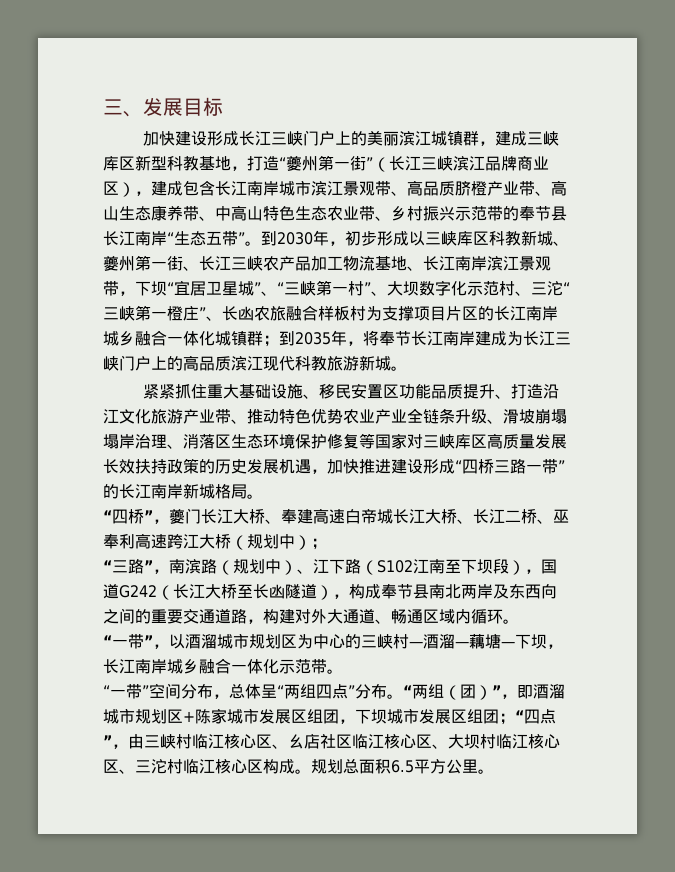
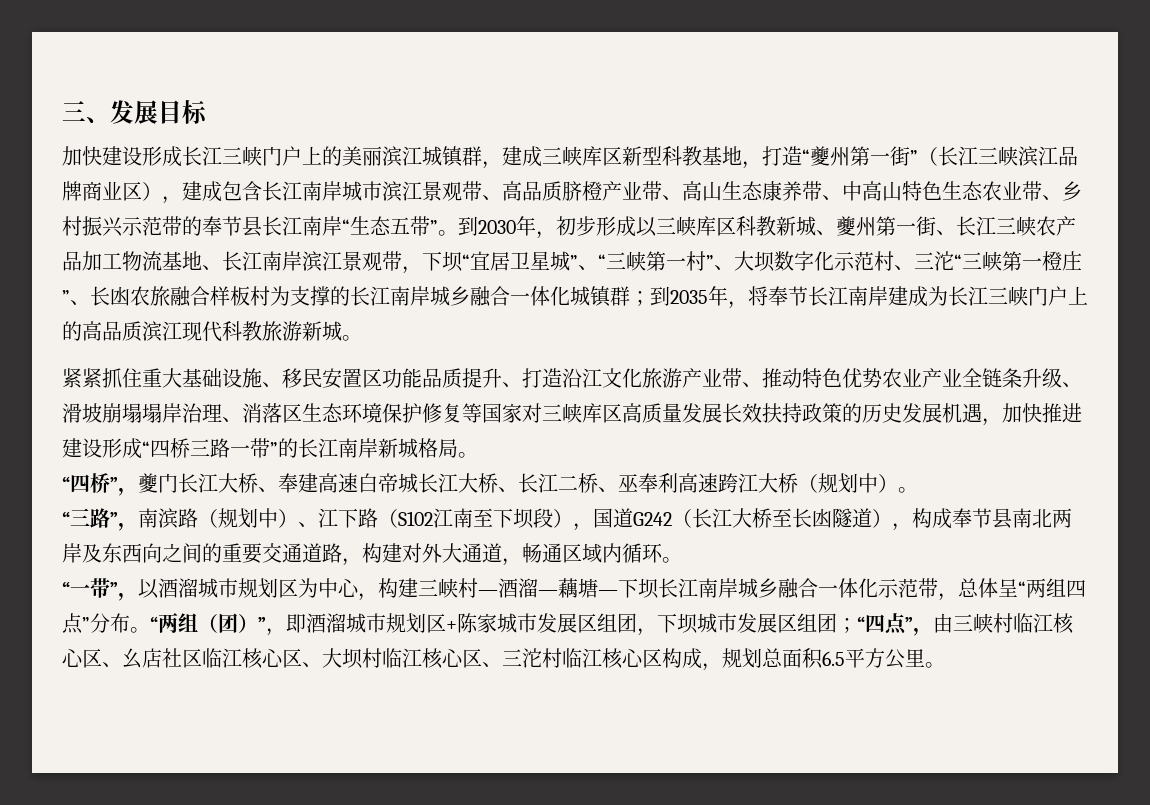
- 到2030年，初步形成以三峡库区科教新城、夔州第一街、长江三峡农产品加工物流基地、长江南岸滨江景观带，下坝“宜居卫星城”、“三峡第一村”、大坝数字化示范村、三沱“三峡第一橙庄”、长凼农旅融合样板村为支撑项目片区的长江南岸城乡融合一体化城镇群；
+ 到2030年，初步形成以三峡库区科教新城、夔州第一街、长江三峡农产品加工物流基地、长江南岸滨江景观带，下坝“宜居卫星城”、“三峡第一村”、大坝数字化示范村、三沱“三峡第一橙庄”、长凼农旅融合样板村为支撑的长江南岸城乡融合一体化城镇群；
- “四桥”，夔门长江大桥、奉建高速白帝城长江大桥、长江二桥、巫奉利高速跨江大桥（规划中）；
+ “四桥”，夔门长江大桥、奉建高速白帝城长江大桥、长江二桥、巫奉利高速跨江大桥（规划中）。
- “三路”，南滨路（规划中）、江下路（S102江南至下坝段），国道G242（长江大桥至长凼隧道），构成奉节县南北两岸及东西向之间的重要交通道路，构建对外大通道、畅通区域内循环。
+ “三路”，南滨路（规划中）、江下路（S102江南至下坝段），国道G242（长江大桥至长凼隧道），构成奉节县南北两岸及东西向之间的重要交通道路，构建对外大通道，畅通区域内循环。
- “一带”，以酒溜城市规划区为中心的三峡村—酒溜—藕塘—下坝，长江南岸城乡融合一体化示范带。
- “一带”空间分布，总体呈“两组四点”分布。
+ “一带”，以酒溜城市规划区为中心，构建三峡村—酒溜—藕塘—下坝长江南岸城乡融合一体化示范带，总体呈“两组四点”分布。
- “两组（团）”，即酒溜城市规划区+陈家城市发展区组团，下坝城市发展区组团；“四点”，由三峡村临江核心区、幺店社区临江核心区、大坝村临江核心区、三沱村临江核心区构成。规划总面积6.5平方公里。
+ “两组（团）”，即酒溜城市规划区+陈家城市发展区组团，下坝城市发展区组团；“四点”，由三峡村临江核心区、幺店社区临江核心区、大坝村临江核心区、三沱村临江核心区构成，规划总面积6.5平方公里。

